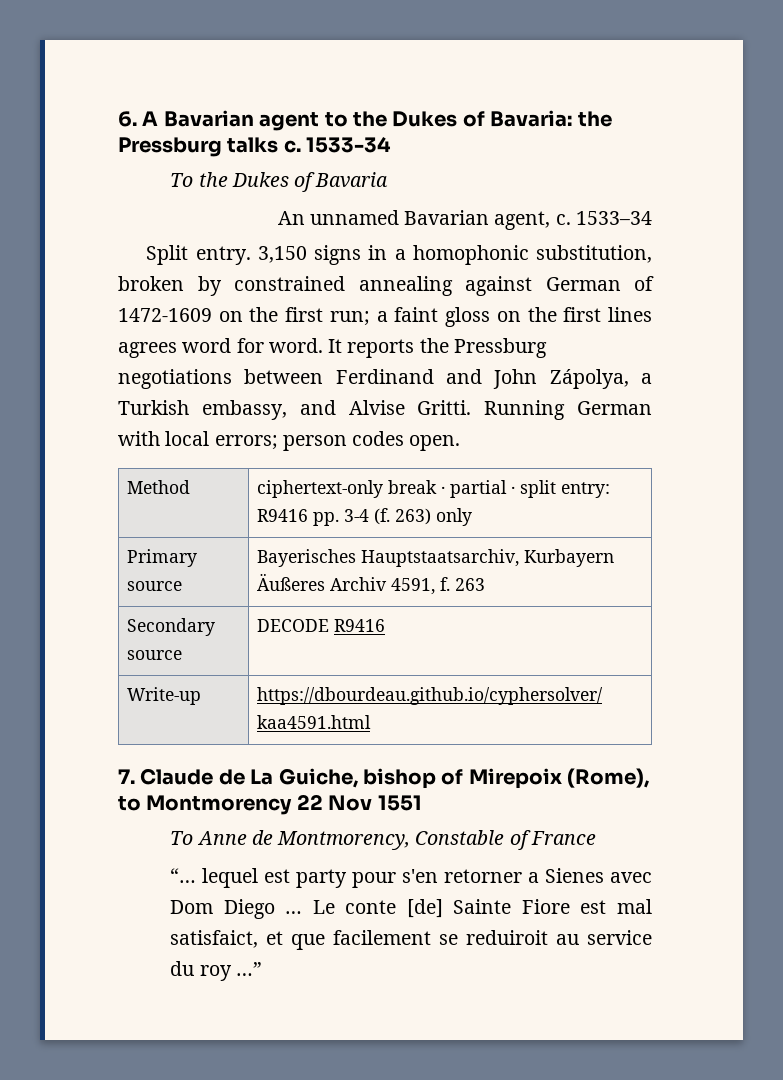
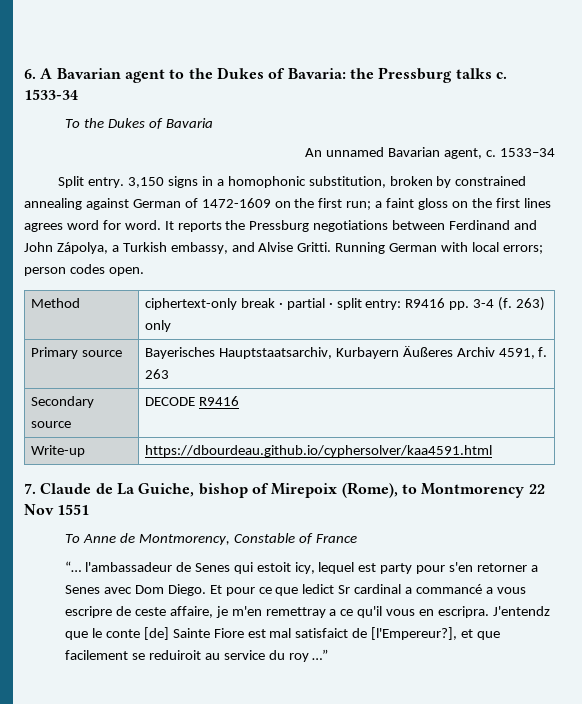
- “… lequel est party pour s'en retorner a Sienes avec Dom Diego … Le conte [de] Sainte Fiore est mal satisfaict, et que facilement se reduiroit au service du roy …”
+ “… l'ambassadeur de Senes qui estoit icy, lequel est party pour s'en retorner a Senes avec Dom Diego. Et pour ce que ledict Sr cardinal a commancé a vous escripre de ceste affaire, je m'en remettray a ce qu'il vous en escripra. J'entendz que le conte [de] Sainte Fiore est mal satisfaict de [l'Empereur?], et que facilement se reduiroit au service du roy …”

